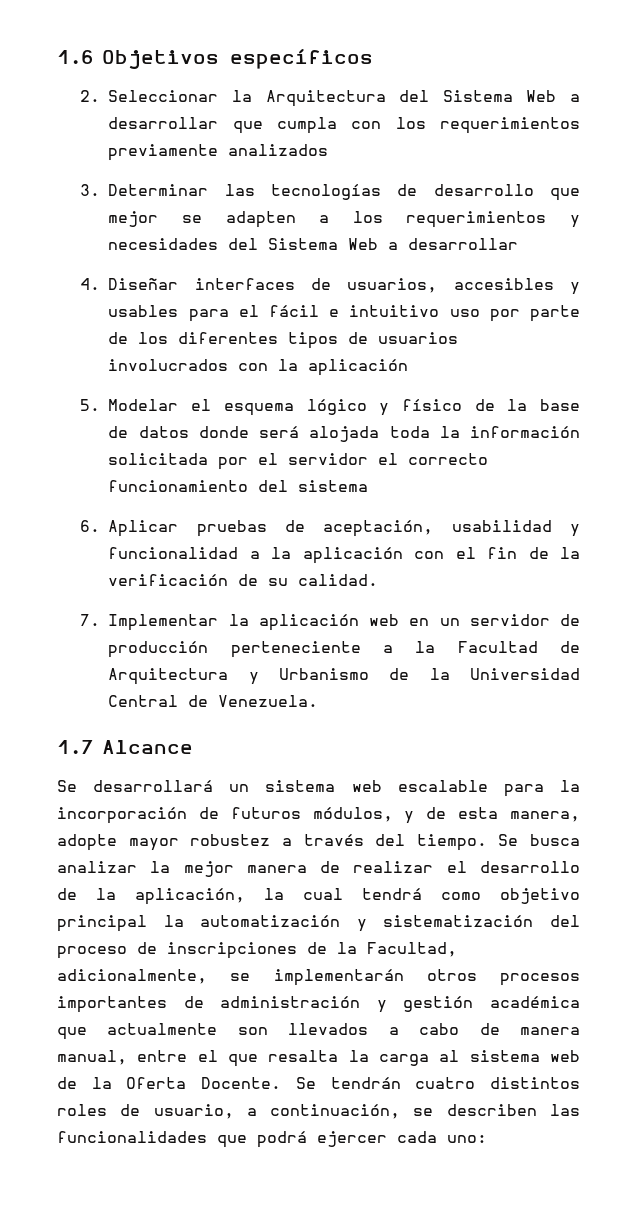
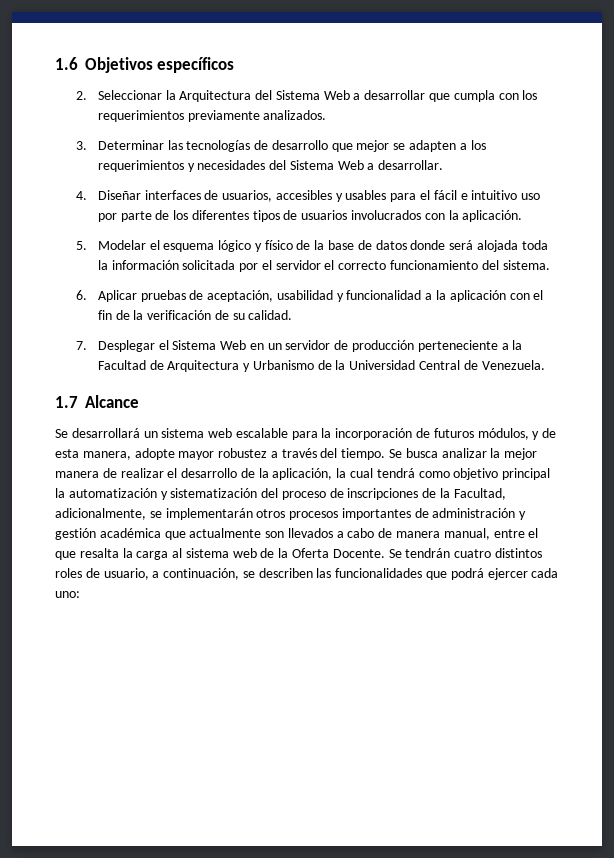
- 2. Seleccionar la Arquitectura del Sistema Web a desarrollar que cumpla con los requerimientos previamente analizados
+ 2. Seleccionar la Arquitectura del Sistema Web a desarrollar que cumpla con los requerimientos previamente analizados.
- 3. Determinar las tecnologías de desarrollo que mejor se adapten a los requerimientos y necesidades del Sistema Web a desarrollar
+ 3. Determinar las tecnologías de desarrollo que mejor se adapten a los requerimientos y necesidades del Sistema Web a desarrollar.
- 4. Diseñar interfaces de usuarios, accesibles y usables para el fácil e intuitivo uso por parte de los diferentes tipos de usuarios involucrados con la aplicación
+ 4. Diseñar interfaces de usuarios, accesibles y usables para el fácil e intuitivo uso por parte de los diferentes tipos de usuarios involucrados con la aplicación.
- 5. Modelar el esquema lógico y físico de la base de datos donde será alojada toda la información solicitada por el servidor el correcto funcionamiento del sistema
+ 5. Modelar el esquema lógico y físico de la base de datos donde será alojada toda la información solicitada por el servidor el correcto funcionamiento del sistema.
- 7. Implementar la aplicación web en un servidor de producción perteneciente a la Facultad de Arquitectura y Urbanismo de la Universidad Central de Venezuela.
+ 7. Desplegar el Sistema Web en un servidor de producción perteneciente a la Facultad de Arquitectura y Urbanismo de la Universidad Central de Venezuela.

